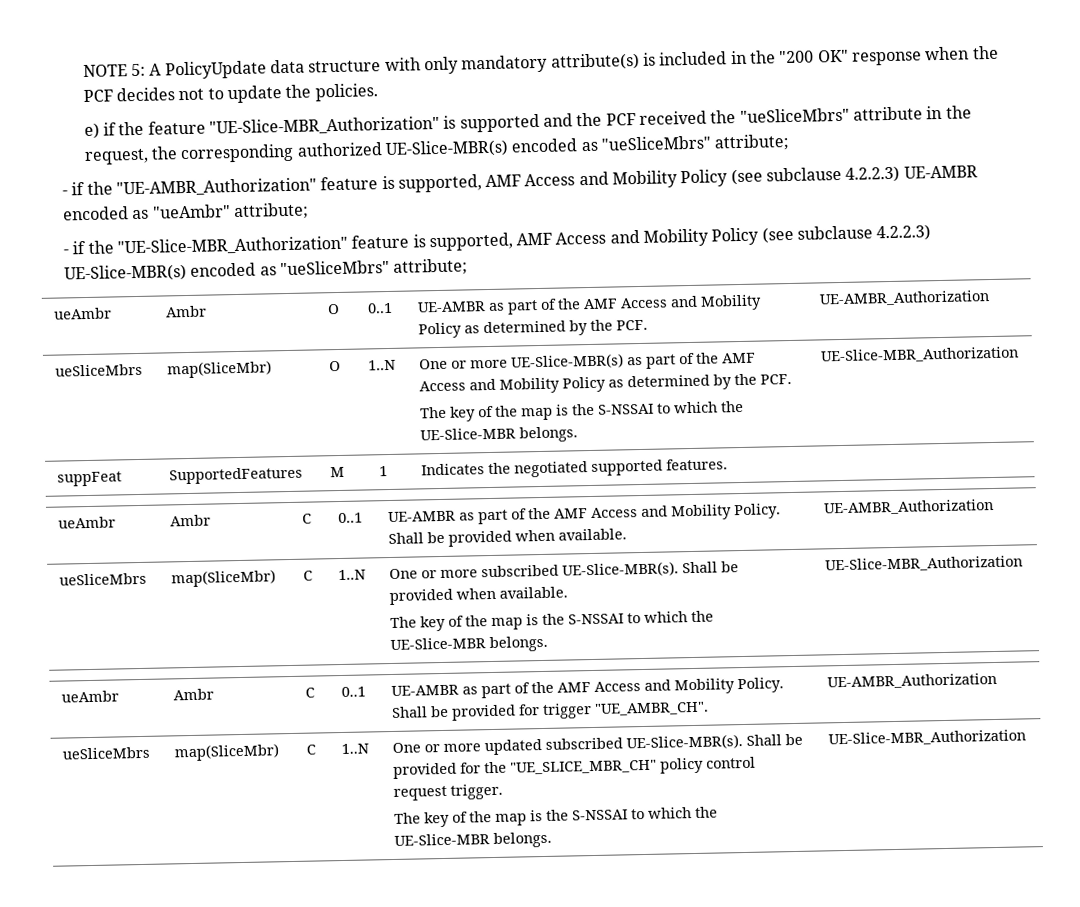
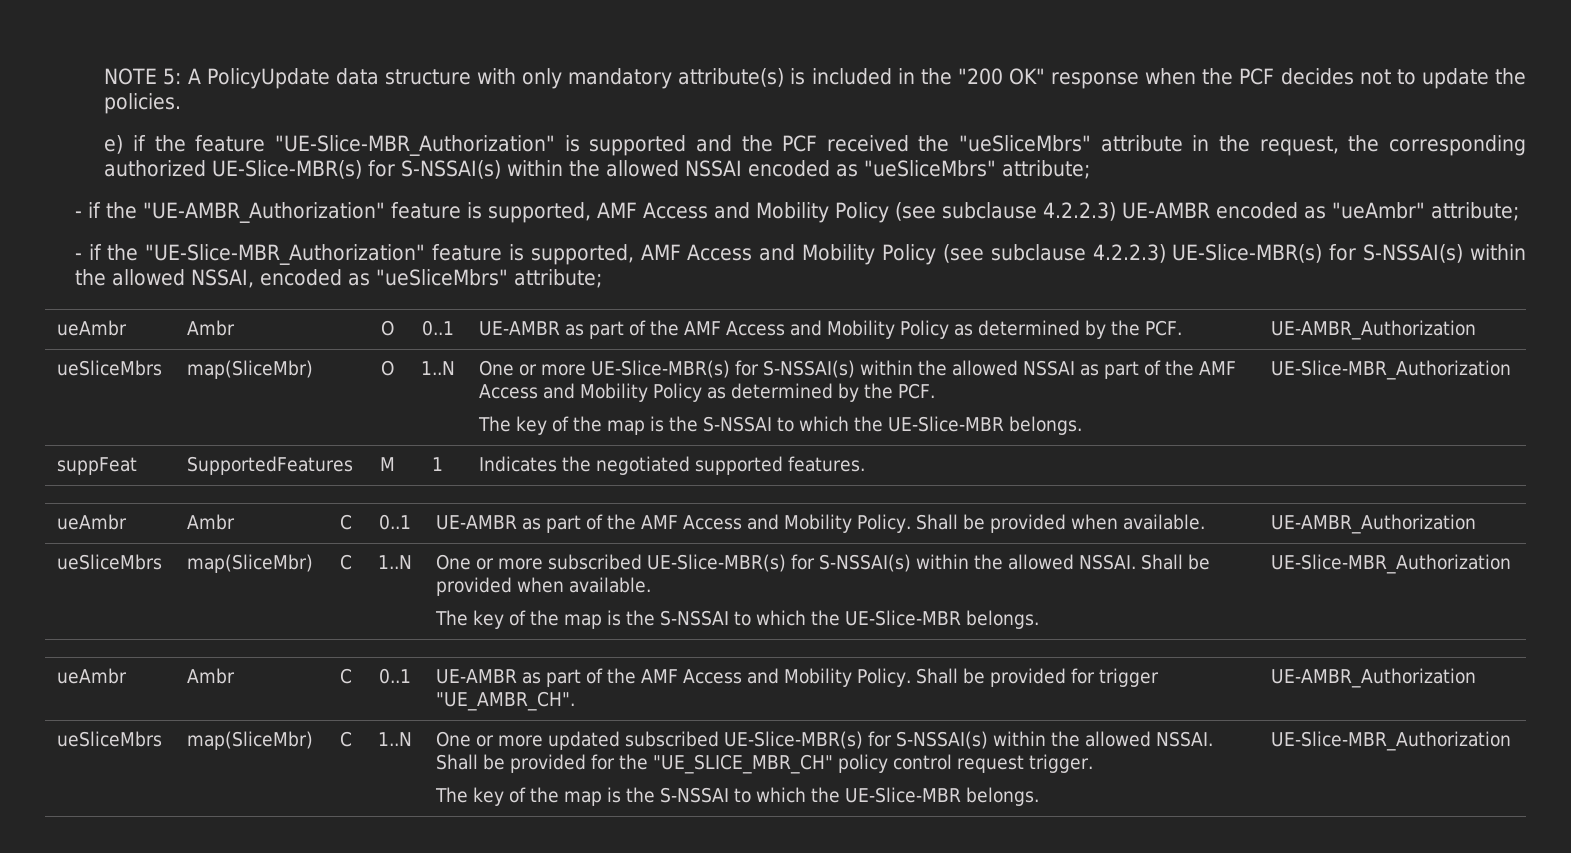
- e) if the feature "UE-Slice-MBR_Authorization" is supported and the PCF received the "ueSliceMbrs" attribute in the request, the corresponding authorized UE-Slice-MBR(s) encoded as "ueSliceMbrs" attribute;
+ e) if the feature "UE-Slice-MBR_Authorization" is supported and the PCF received the "ueSliceMbrs" attribute in the request, the corresponding authorized UE-Slice-MBR(s) for S-NSSAI(s) within the allowed NSSAI encoded as "ueSliceMbrs" attribute;
- - if the "UE-Slice-MBR_Authorization" feature is supported, AMF Access and Mobility Policy (see subclause 4.2.2.3) UE-Slice-MBR(s) encoded as "ueSliceMbrs" attribute;
+ - if the "UE-Slice-MBR_Authorization" feature is supported, AMF Access and Mobility Policy (see subclause 4.2.2.3) UE-Slice-MBR(s) for S-NSSAI(s) within the allowed NSSAI, encoded as "ueSliceMbrs" attribute;
- One or more UE-Slice-MBR(s) as part of the AMF Access and Mobility Policy as determined by the PCF.
+ One or more UE-Slice-MBR(s) for S-NSSAI(s) within the allowed NSSAI as part of the AMF Access and Mobility Policy as determined by the PCF.
- ueSliceMbrs | map(SliceMbr) | C | 1..N | One or more subscribed UE-Slice-MBR(s). Shall be provided when available.
+ ueSliceMbrs | map(SliceMbr) | C | 1..N | One or more subscribed UE-Slice-MBR(s) for S-NSSAI(s) within the allowed NSSAI. Shall be provided when available.
- ueSliceMbrs | map(SliceMbr) | C | 1..N | One or more updated subscribed UE-Slice-MBR(s). Shall be provided for the "UE_SLICE_MBR_CH" policy control request trigger.
+ ueSliceMbrs | map(SliceMbr) | C | 1..N | One or more updated subscribed UE-Slice-MBR(s) for S-NSSAI(s) within the allowed NSSAI. Shall be provided for the "UE_SLICE_MBR_CH" policy control request trigger.

